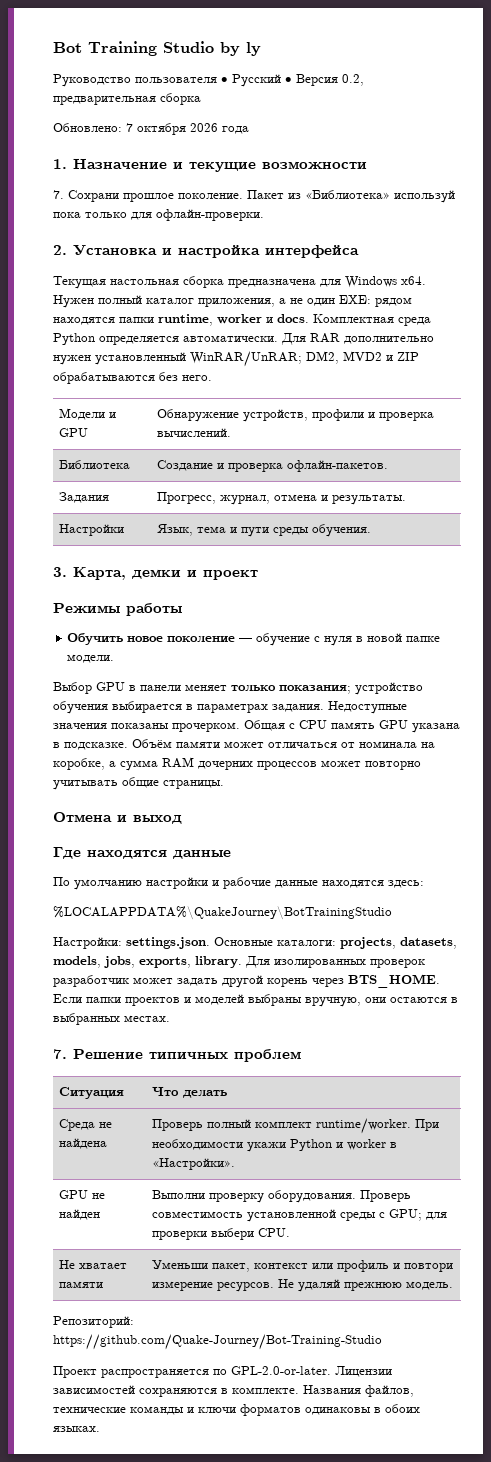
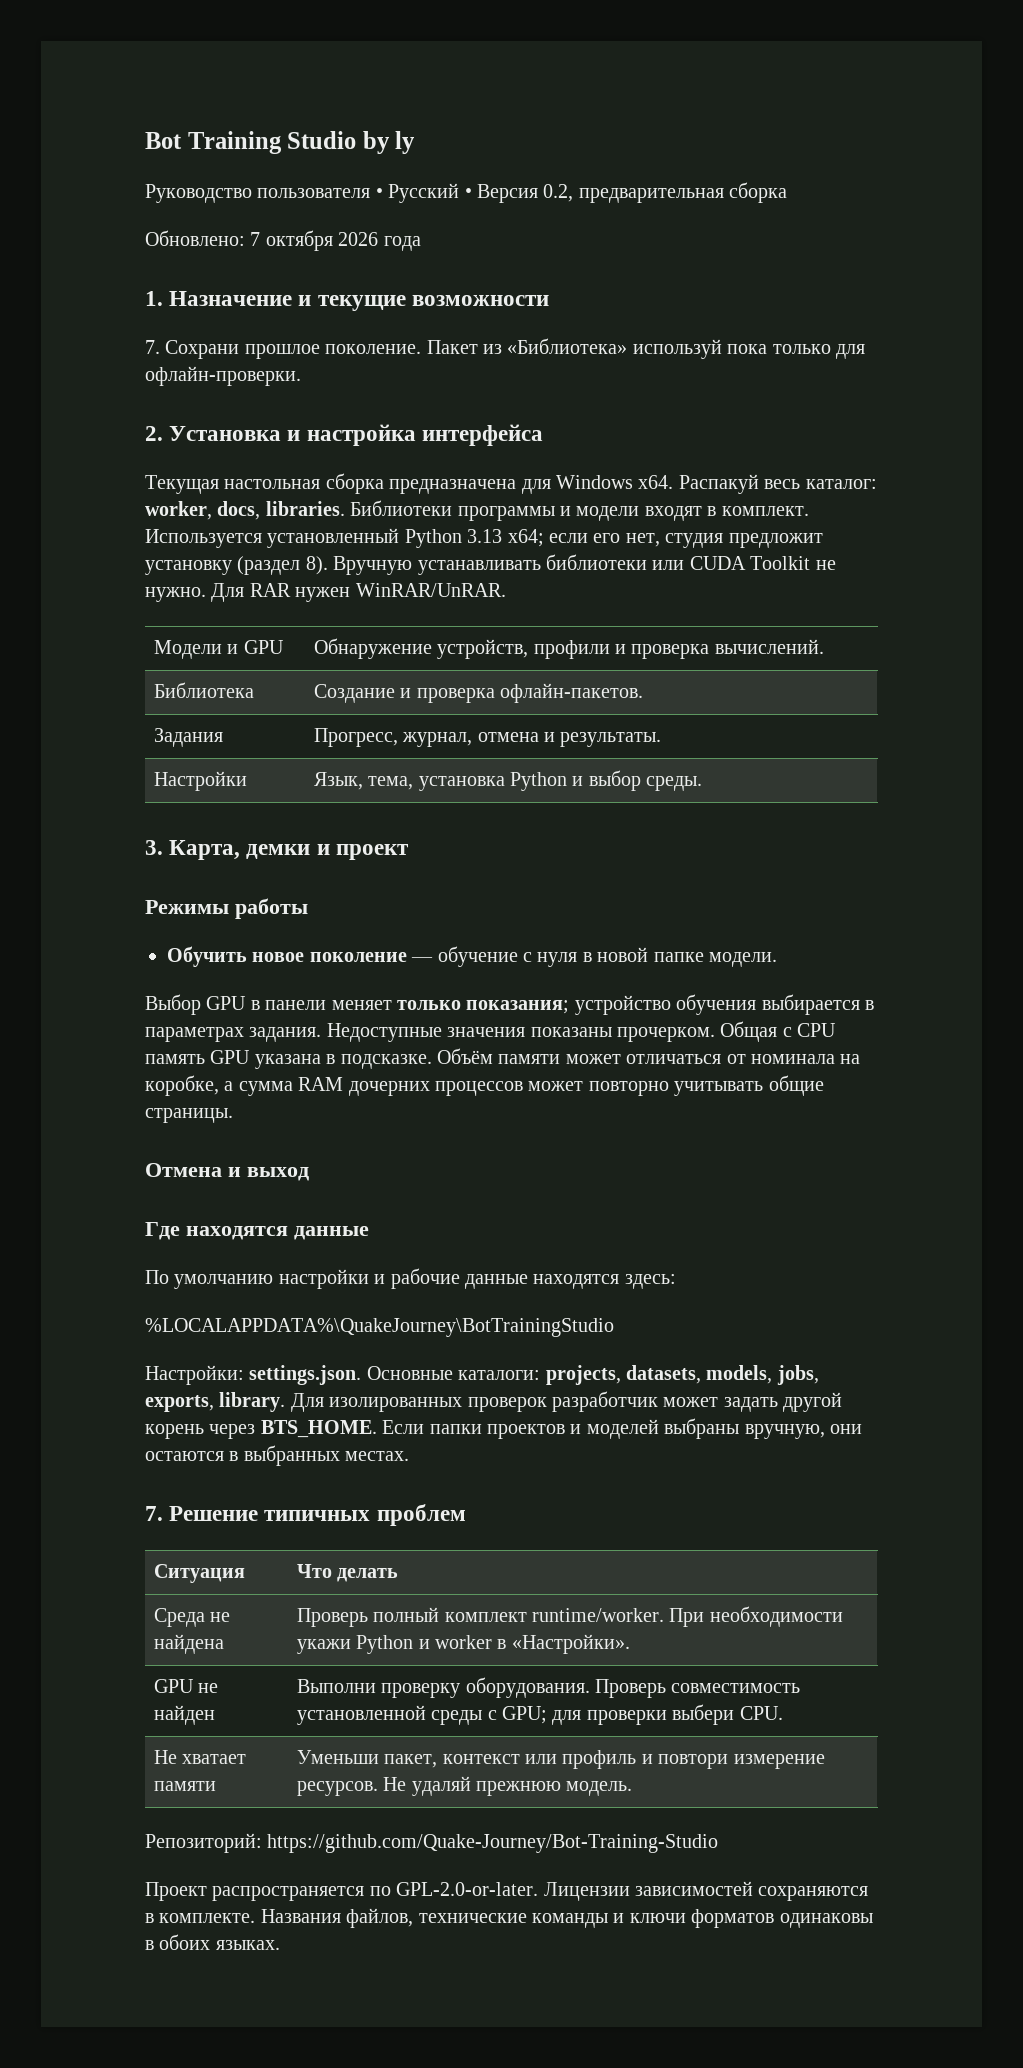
- Нужен полный каталог приложения, а не один EXE: рядом находятся папки runtime, worker и docs. Комплектная среда Python определяется автоматически. Для RAR дополнительно нужен установленный WinRAR/UnRAR; DM2, MVD2 и ZIP обрабатываются без него.
+ Распакуй весь каталог: worker, docs, libraries. Библиотеки программы и модели входят в комплект. Используется установленный Python 3.13 x64; если его нет, студия предложит установку (раздел 8). Вручную устанавливать библиотеки или CUDA Toolkit не нужно. Для RAR нужен WinRAR/UnRAR.
- Настройки | Язык, тема и пути среды обучения.
+ Настройки | Язык, тема, установка Python и выбор среды.

